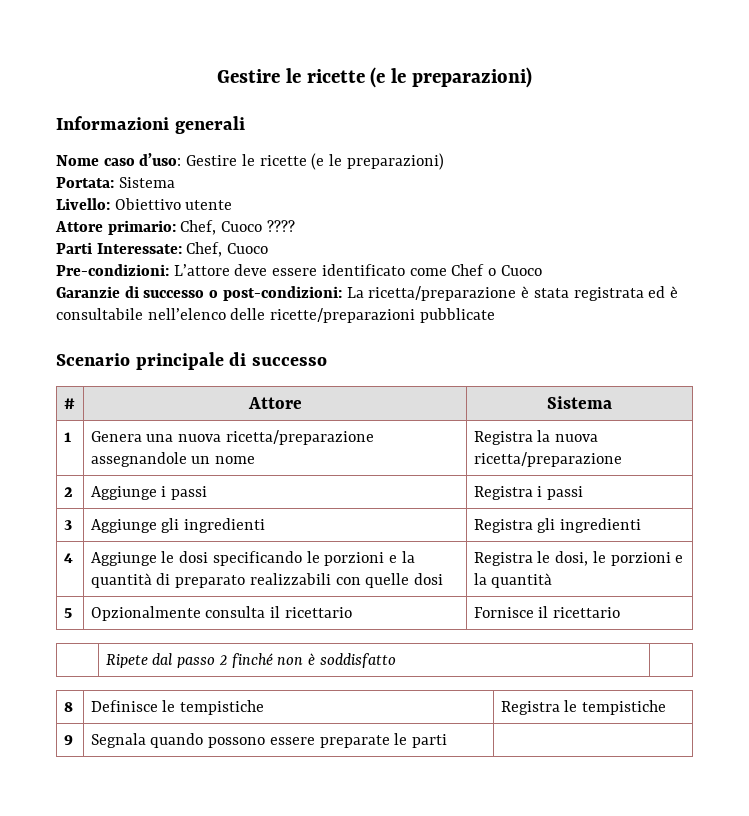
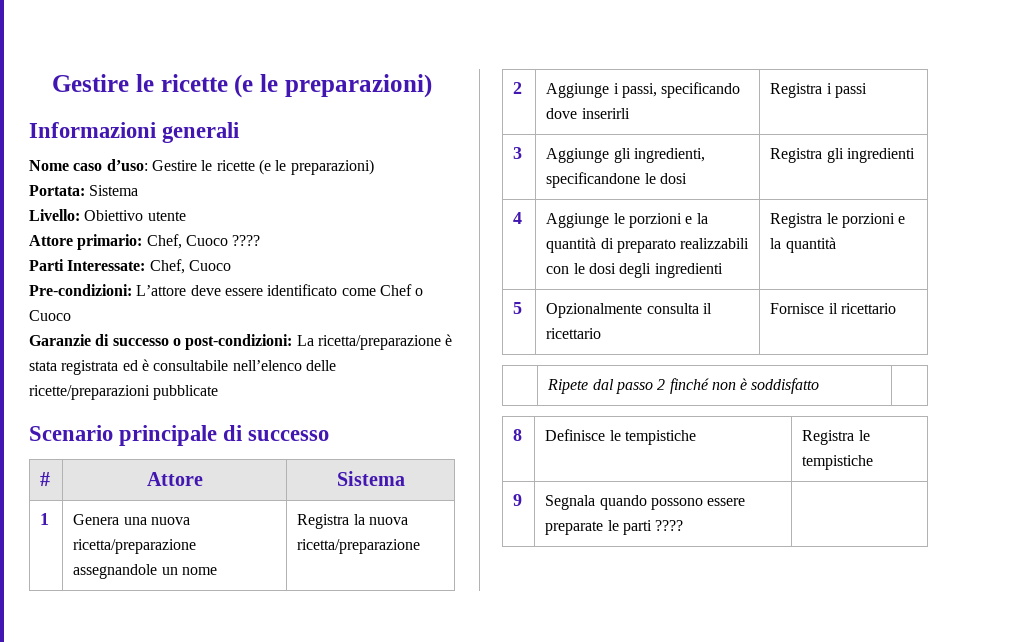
- 2 | Aggiunge i passi | Registra i passi
+ 2 | Aggiunge i passi, specificando dove inserirli | Registra i passi
- 3 | Aggiunge gli ingredienti | Registra gli ingredienti
+ 3 | Aggiunge gli ingredienti, specificandone le dosi | Registra gli ingredienti
- 4 | Aggiunge le dosi specificando le porzioni e la quantità di preparato realizzabili con quelle dosi | Registra le dosi, le porzioni e la quantità
+ 4 | Aggiunge le porzioni e la quantità di preparato realizzabili con le dosi degli ingredienti | Registra le porzioni e la quantità
- 9 | Segnala quando possono essere preparate le parti |
+ 9 | Segnala quando possono essere preparate le parti ???? |

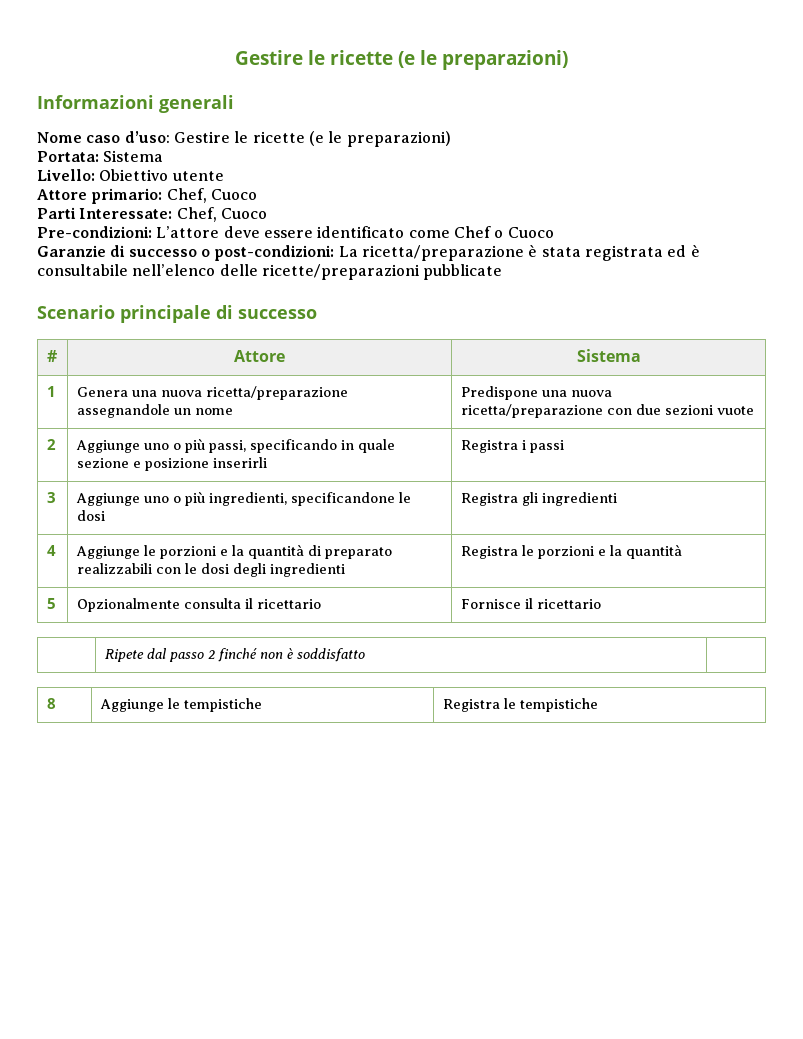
- Attore primario: Chef, Cuoco ????
+ Attore primario: Chef, Cuoco
- 1 | Genera una nuova ricetta/preparazione assegnandole un nome | Registra la nuova ricetta/preparazione
- 2 | Aggiunge i passi, specificando dove inserirli | Registra i passi
+ 1 | Genera una nuova ricetta/preparazione assegnandole un nome | Predispone una nuova ricetta/preparazione con due sezioni vuote
+ 2 | Aggiunge uno o più passi, specificando in quale sezione e posizione inserirli | Registra i passi
- 3 | Aggiunge gli ingredienti, specificandone le dosi | Registra gli ingredienti
+ 3 | Aggiunge uno o più ingredienti, specificandone le dosi | Registra gli ingredienti
- 8 | Definisce le tempistiche | Registra le tempistiche
+ 8 | Aggiunge le tempistiche | Registra le tempistiche
- 9 | Segnala quando possono essere preparate le parti ???? |

